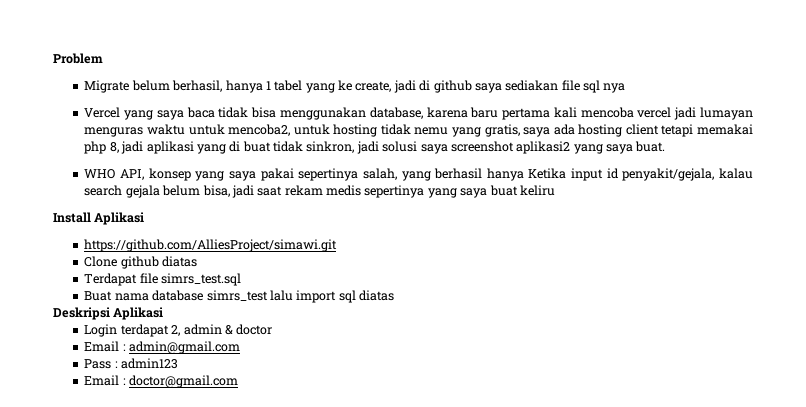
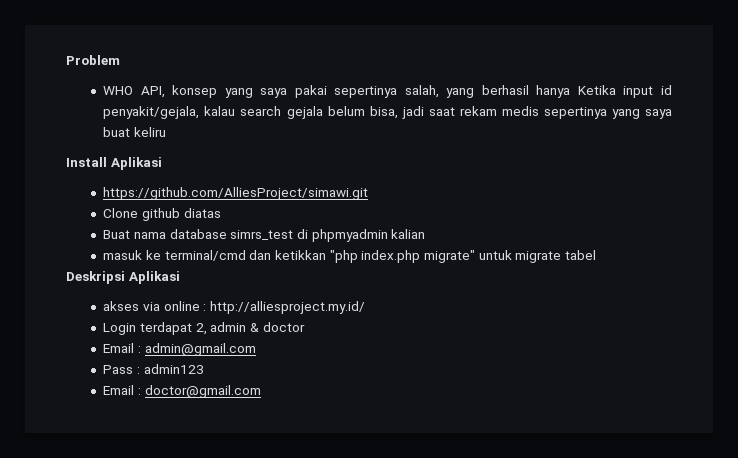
- Migrate belum berhasil, hanya 1 tabel yang ke create, jadi di github saya sediakan file sql nya
- Vercel yang saya baca tidak bisa menggunakan database, karena baru pertama kali mencoba vercel jadi lumayan menguras waktu untuk mencoba2, untuk hosting tidak nemu yang gratis, saya ada hosting client tetapi memakai php 8, jadi aplikasi yang di buat tidak sinkron, jadi solusi saya screenshot aplikasi2 yang saya buat.
- Terdapat file simrs_test.sql
- Buat nama database simrs_test lalu import sql diatas
+ Buat nama database simrs_test di phpmyadmin kalian
+ masuk ke terminal/cmd dan ketikkan "php index.php migrate" untuk migrate tabel
  Deskripsi Aplikasi
+ akses via online : http://alliesproject.my.id/

